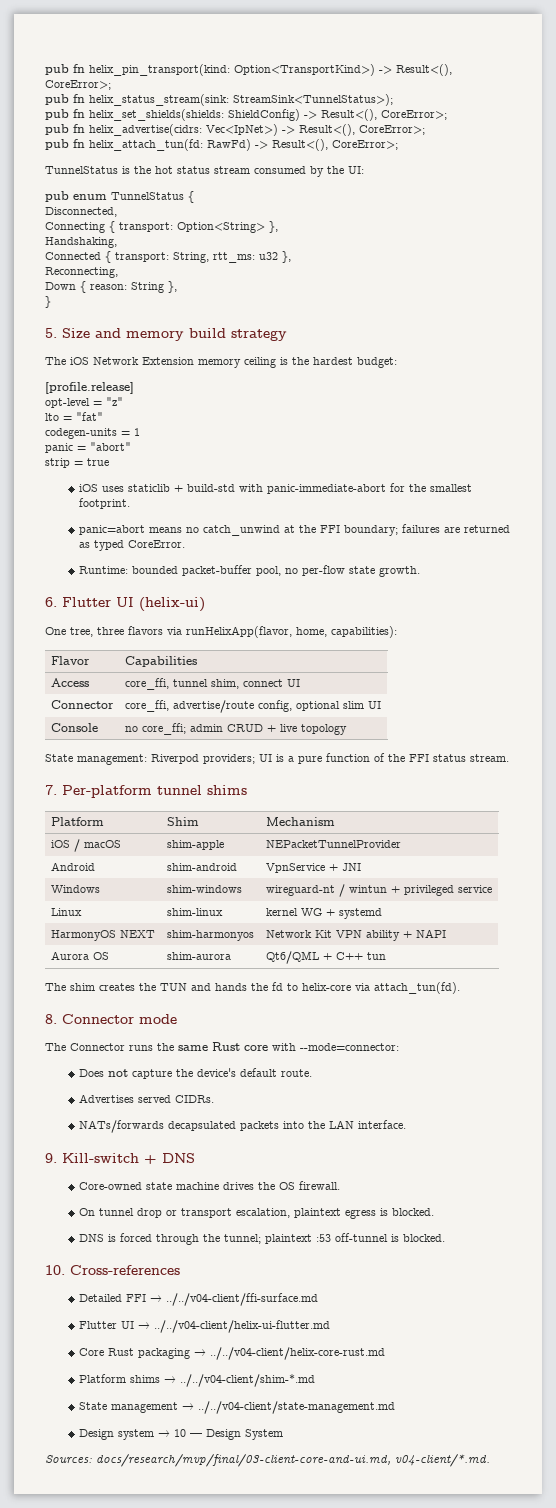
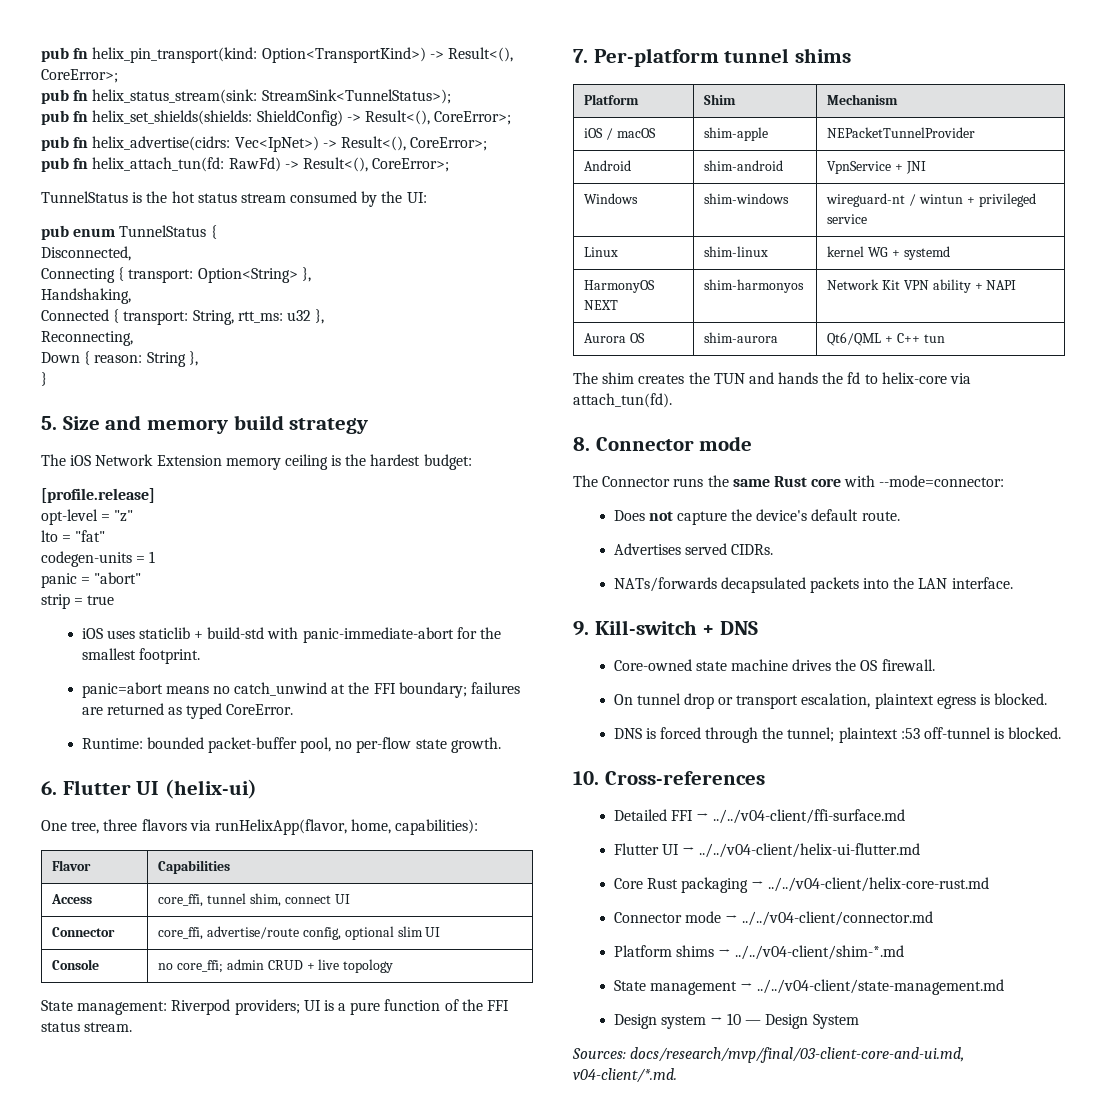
+ Connector mode → ../../v04-client/connector.md

